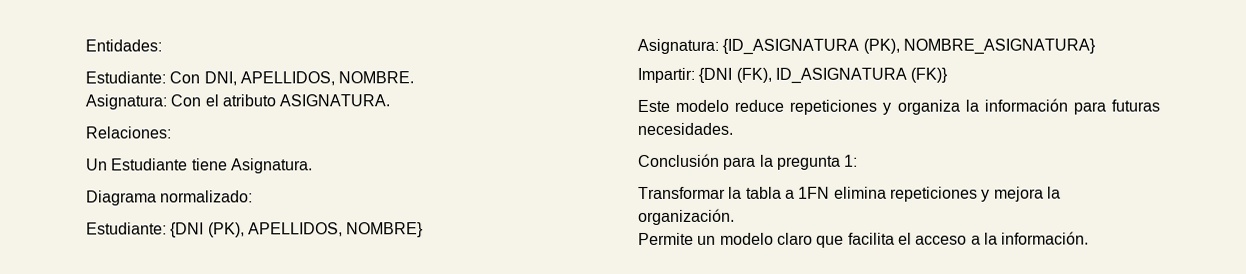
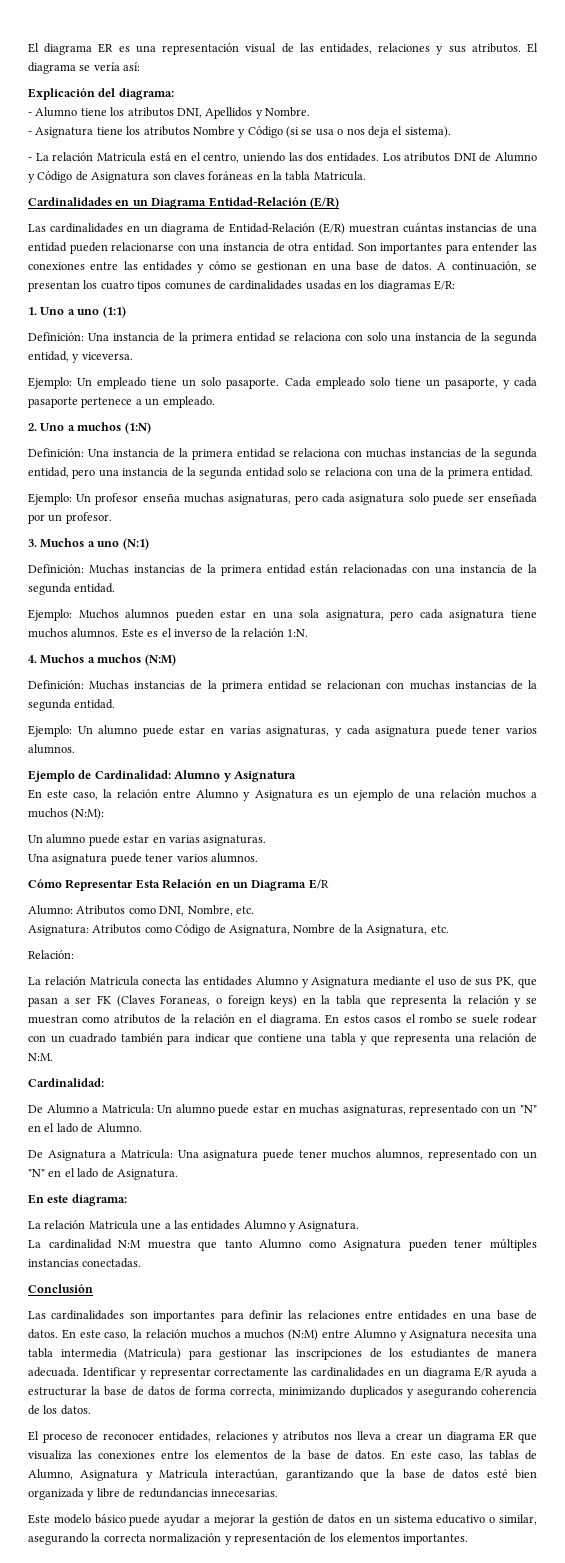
- Entidades:
- Estudiante: Con DNI, APELLIDOS, NOMBRE.
- Asignatura: Con el atributo ASIGNATURA.
- Relaciones:
- Un Estudiante tiene Asignatura.
- Diagrama normalizado:
- Estudiante: {DNI (PK), APELLIDOS, NOMBRE}
- Asignatura: {ID_ASIGNATURA (PK), NOMBRE_ASIGNATURA}
- Impartir: {DNI (FK), ID_ASIGNATURA (FK)}
- Este modelo reduce repeticiones y organiza la información para futuras necesidades.
- Conclusión para la pregunta 1:
- Transformar la tabla a 1FN elimina repeticiones y mejora la organización.
- Permite un modelo claro que facilita el acceso a la información.
+ El diagrama ER es una representación visual de las entidades, relaciones y sus atributos. El diagrama se vería así:
+ Explicación del diagrama:
+ - Alumno tiene los atributos DNI, Apellidos y Nombre.
+ - Asignatura tiene los atributos Nombre y Código (si se usa o nos deja el sistema).
+ - La relación Matricula está en el centro, uniendo las dos entidades. Los atributos DNI de Alumno y Código de Asignatura son claves foráneas en la tabla Matricula.
+ Cardinalidades en un Diagrama Entidad-Relación (E/R)
+ Las cardinalidades en un diagrama de Entidad-Relación (E/R) muestran cuántas instancias de una entidad pueden relacionarse con una instancia de otra entidad. Son importantes para entender las conexiones entre las entidades y cómo se gestionan en una base de datos. A continuación, se presentan los cuatro tipos comunes de cardinalidades usadas en los diagramas E/R:
+ 1. Uno a uno (1:1)
+ Definición: Una instancia de la primera entidad se relaciona con solo una instancia de la segunda entidad, y viceversa.
+ Ejemplo: Un empleado tiene un solo pasaporte. Cada empleado solo tiene un pasaporte, y cada pasaporte pertenece a un empleado.
+ 2. Uno a muchos (1:N)
+ Definición: Una instancia de la primera entidad se relaciona con muchas instancias de la segunda entidad, pero una instancia de la segunda entidad solo se relaciona con una de la primera entidad.
+ Ejemplo: Un profesor enseña muchas asignaturas, pero cada asignatura solo puede ser enseñada por un profesor.
+ 3. Muchos a uno (N:1)
+ Definición: Muchas instancias de la primera entidad están relacionadas con una instancia de la segunda entidad.
+ Ejemplo: Muchos alumnos pueden estar en una sola asignatura, pero cada asignatura tiene muchos alumnos. Este es el inverso de la relación 1:N.
+ 4. Muchos a muchos (N:M)
+ Definición: Muchas instancias de la primera entidad se relacionan con muchas instancias de la segunda entidad.
+ Ejemplo: Un alumno puede estar en varias asignaturas, y cada asignatura puede tener varios alumnos.
+ Ejemplo de Cardinalidad: Alumno y Asignatura
+ En este caso, la relación entre Alumno y Asignatura es un ejemplo de una relación muchos a muchos (N:M):
+ Un alumno puede estar en varias asignaturas.
+ Una asignatura puede tener varios alumnos.
+ Cómo Representar Esta Relación en un Diagrama E/R
+ Alumno: Atributos como DNI, Nombre, etc.
+ Asignatura: Atributos como Código de Asignatura, Nombre de la Asignatura, etc.
+ Relación:
+ La relación Matricula conecta las entidades Alumno y Asignatura mediante el uso de sus PK, que pasan a ser FK (Claves Foraneas, o foreign keys) en la tabla que representa la relación y se muestran como atributos de la relación en el diagrama. En estos casos el rombo se suele rodear con un cuadrado también para indicar que contiene una tabla y que representa una relación de N:M.
+ Cardinalidad:
+ De Alumno a Matricula: Un alumno puede estar en muchas asignaturas, representado con un "N" en el lado de Alumno.
+ De Asignatura a Matricula: Una asignatura puede tener muchos alumnos, representado con un "N" en el lado de Asignatura.
+ En este diagrama:
+ La relación Matricula une a las entidades Alumno y Asignatura.
+ La cardinalidad N:M muestra que tanto Alumno como Asignatura pueden tener múltiples instancias conectadas.
+ Conclusión
+ Las cardinalidades son importantes para definir las relaciones entre entidades en una base de datos. En este caso, la relación muchos a muchos (N:M) entre Alumno y Asignatura necesita una tabla intermedia (Matricula) para gestionar las inscripciones de los estudiantes de manera adecuada. Identificar y representar correctamente las cardinalidades en un diagrama E/R ayuda a estructurar la base de datos de forma correcta, minimizando duplicados y asegurando coherencia de los datos.
+ El proceso de reconocer entidades, relaciones y atributos nos lleva a crear un diagrama ER que visualiza las conexiones entre los elementos de la base de datos. En este caso, las tablas de Alumno, Asignatura y Matricula interactúan, garantizando que la base de datos esté bien organizada y libre de redundancias innecesarias.
+ Este modelo básico puede ayudar a mejorar la gestión de datos en un sistema educativo o similar, asegurando la correcta normalización y representación de los elementos importantes.

